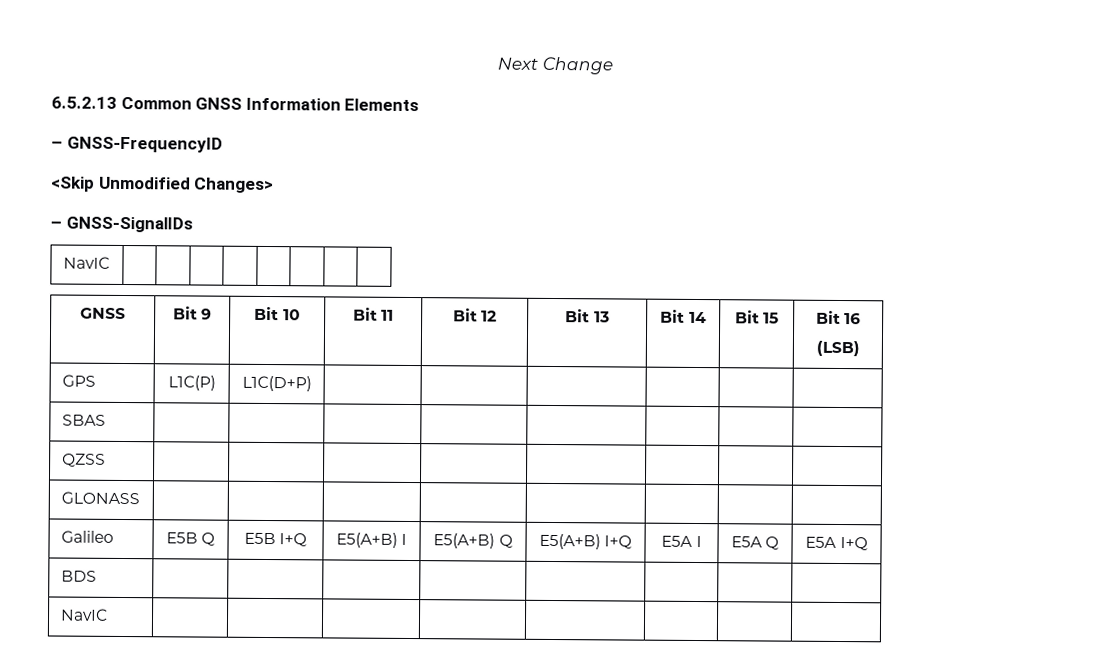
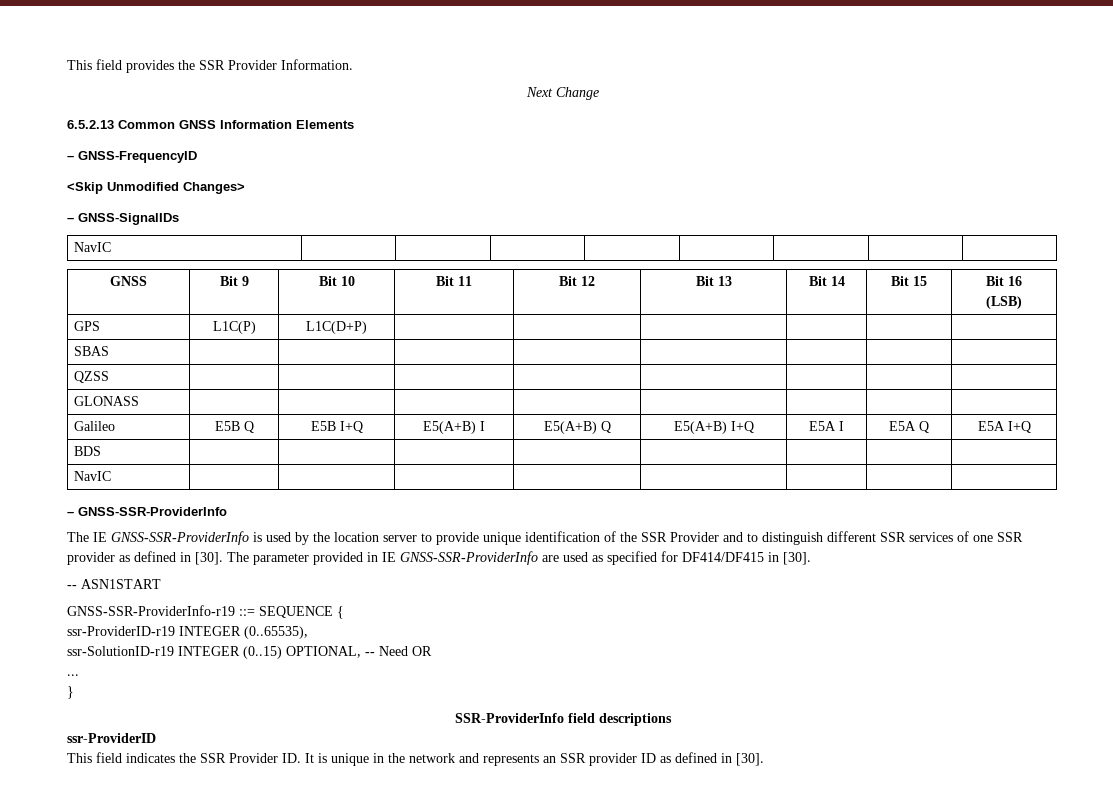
+ This field provides the SSR Provider Information.
+ – GNSS-SSR-ProviderInfo
+ The IE GNSS-SSR-ProviderInfo is used by the location server to provide unique identification of the SSR Provider and to distinguish different SSR services of one SSR provider as defined in [30]. The parameter provided in IE GNSS-SSR-ProviderInfo are used as specified for DF414/DF415 in [30].
+ -- ASN1START
+ GNSS-SSR-ProviderInfo-r19 ::= SEQUENCE {
+ ssr-ProviderID-r19 INTEGER (0..65535),
+ ssr-SolutionID-r19 INTEGER (0..15) OPTIONAL, -- Need OR
+ ...
+ }
+ SSR-ProviderInfo field descriptions
+ ssr-ProviderID
+ This field indicates the SSR Provider ID. It is unique in the network and represents an SSR provider ID as defined in [30].

